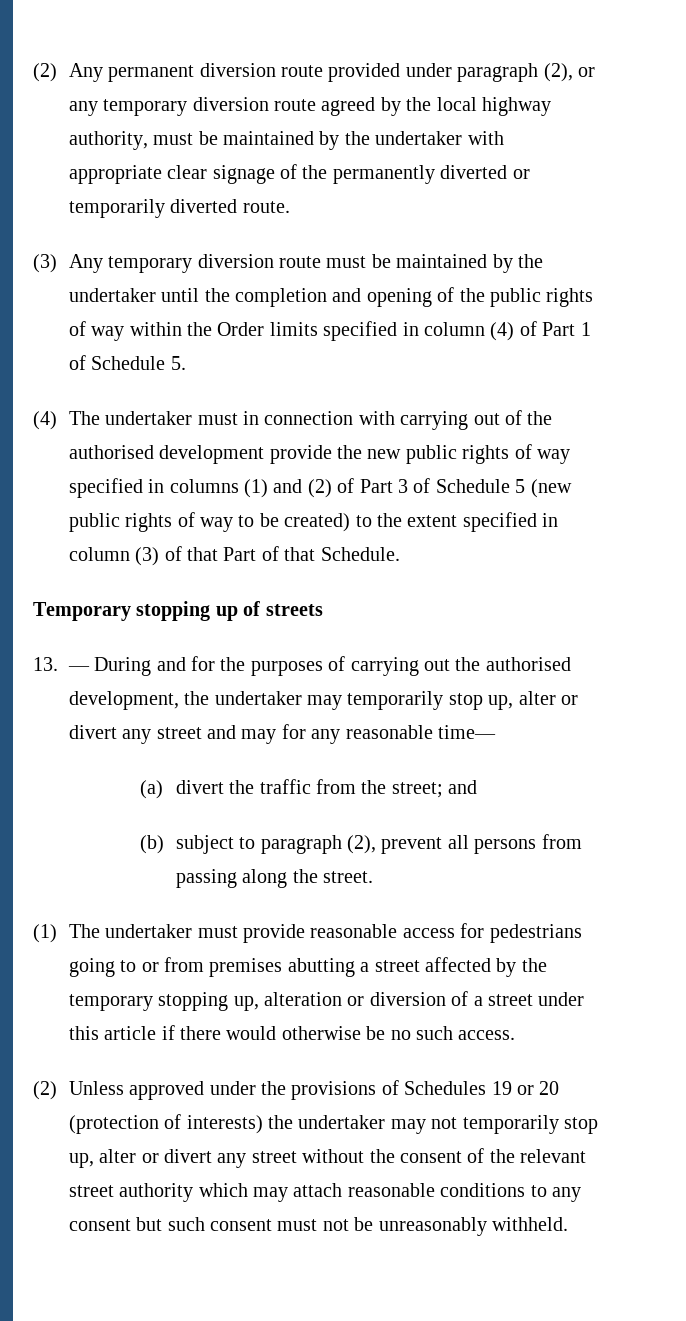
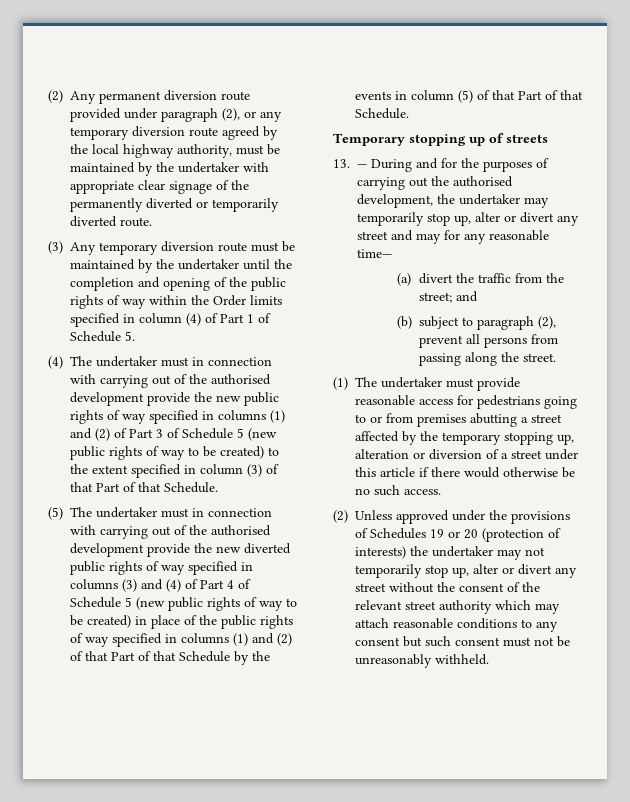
+ (5) The undertaker must in connection with carrying out of the authorised development provide the new diverted public rights of way specified in columns (3) and (4) of Part 4 of Schedule 5 (new public rights of way to be created) in place of the public rights of way specified in columns (1) and (2) of that Part of that Schedule by the events in column (5) of that Part of that Schedule.

